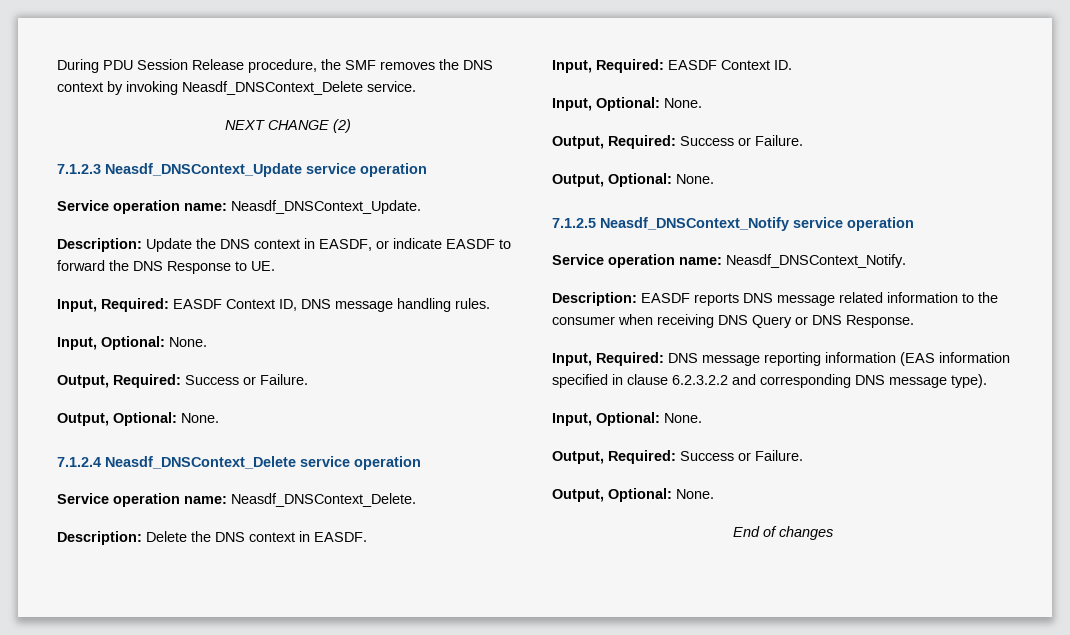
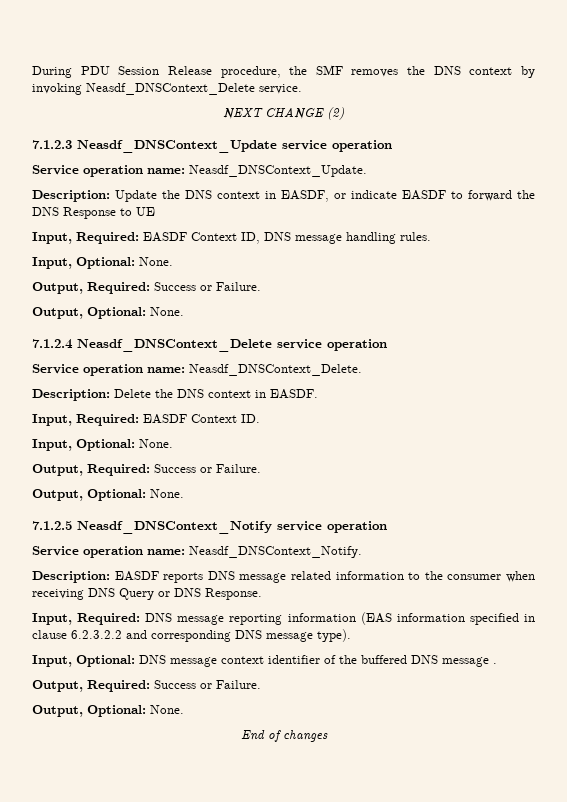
- Description: Update the DNS context in EASDF, or indicate EASDF to forward the DNS Response to UE.
+ Description: Update the DNS context in EASDF, or indicate EASDF to forward the DNS Response to UE
  Input, Required: DNS message reporting information (EAS information specified in clause 6.2.3.2.2 and corresponding DNS message type).
- Input, Optional: None.
+ Input, Optional: DNS message context identifier of the buffered DNS message .

